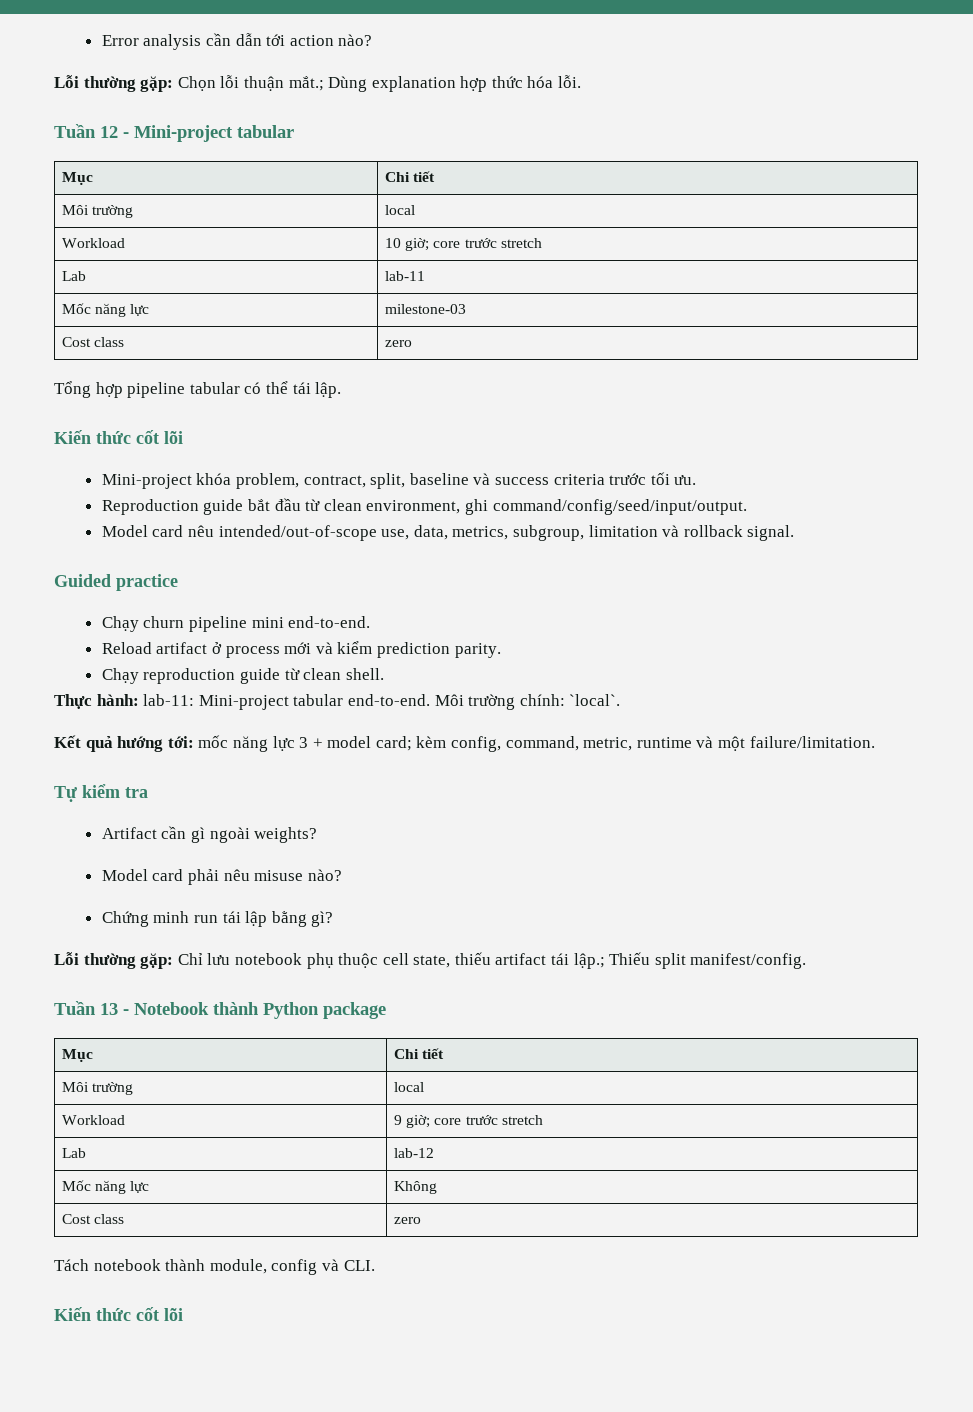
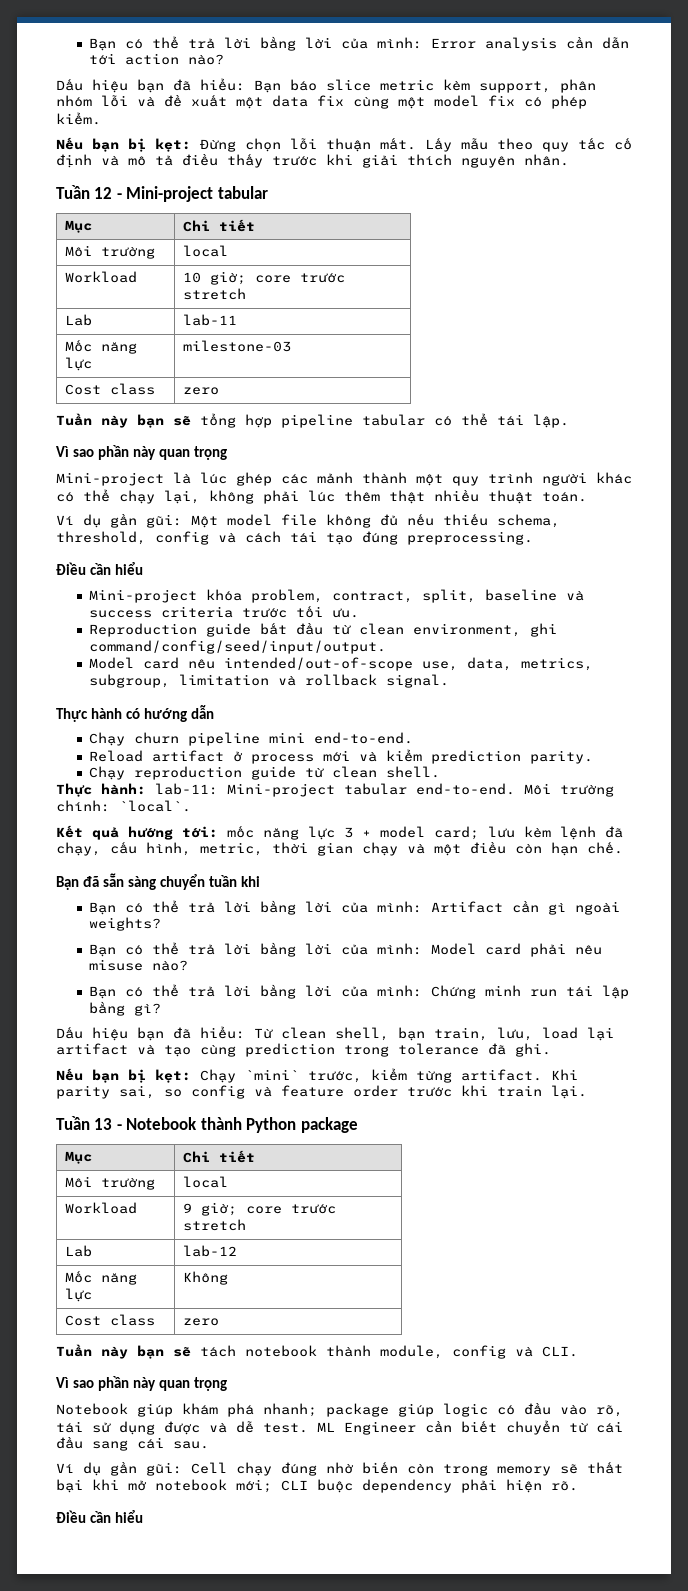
- Error analysis cần dẫn tới action nào?
+ Bạn có thể trả lời bằng lời của mình: Error analysis cần dẫn tới action nào?
- Lỗi thường gặp: Chọn lỗi thuận mắt.; Dùng explanation hợp thức hóa lỗi.
+ Dấu hiệu bạn đã hiểu: Bạn báo slice metric kèm support, phân nhóm lỗi và đề xuất một data fix cùng một model fix có phép kiểm.
+ Nếu bạn bị kẹt: Đừng chọn lỗi thuận mắt. Lấy mẫu theo quy tắc cố định và mô tả điều thấy trước khi giải thích nguyên nhân.
- Tổng hợp pipeline tabular có thể tái lập.
- Kiến thức cốt lõi
+ Tuần này bạn sẽ tổng hợp pipeline tabular có thể tái lập.
+ Vì sao phần này quan trọng
+ Mini-project là lúc ghép các mảnh thành một quy trình người khác có thể chạy lại, không phải lúc thêm thật nhiều thuật toán.
+ Ví dụ gần gũi: Một model file không đủ nếu thiếu schema, threshold, config và cách tái tạo đúng preprocessing.
+ Điều cần hiểu
- Guided practice
+ Thực hành có hướng dẫn
- Kết quả hướng tới: mốc năng lực 3 + model card; kèm config, command, metric, runtime và một failure/limitation.
- Tự kiểm tra
- Artifact cần gì ngoài weights?
+ Kết quả hướng tới: mốc năng lực 3 + model card; lưu kèm lệnh đã chạy, cấu hình, metric, thời gian chạy và một điều còn hạn chế.
+ Bạn đã sẵn sàng chuyển tuần khi
+ Bạn có thể trả lời bằng lời của mình: Artifact cần gì ngoài weights?
- Model card phải nêu misuse nào?
+ Bạn có thể trả lời bằng lời của mình: Model card phải nêu misuse nào?
- Chứng minh run tái lập bằng gì?
+ Bạn có thể trả lời bằng lời của mình: Chứng minh run tái lập bằng gì?
- Lỗi thường gặp: Chỉ lưu notebook phụ thuộc cell state, thiếu artifact tái lập.; Thiếu split manifest/config.
+ Dấu hiệu bạn đã hiểu: Từ clean shell, bạn train, lưu, load lại artifact và tạo cùng prediction trong tolerance đã ghi.
+ Nếu bạn bị kẹt: Chạy `mini` trước, kiểm từng artifact. Khi parity sai, so config và feature order trước khi train lại.
- Tách notebook thành module, config và CLI.
- Kiến thức cốt lõi
+ Tuần này bạn sẽ tách notebook thành module, config và CLI.
+ Vì sao phần này quan trọng
+ Notebook giúp khám phá nhanh; package giúp logic có đầu vào rõ, tái sử dụng được và dễ test. ML Engineer cần biết chuyển từ cái đầu sang cái sau.
+ Ví dụ gần gũi: Cell chạy đúng nhờ biến còn trong memory sẽ thất bại khi mở notebook mới; CLI buộc dependency phải hiện rõ.
+ Điều cần hiểu

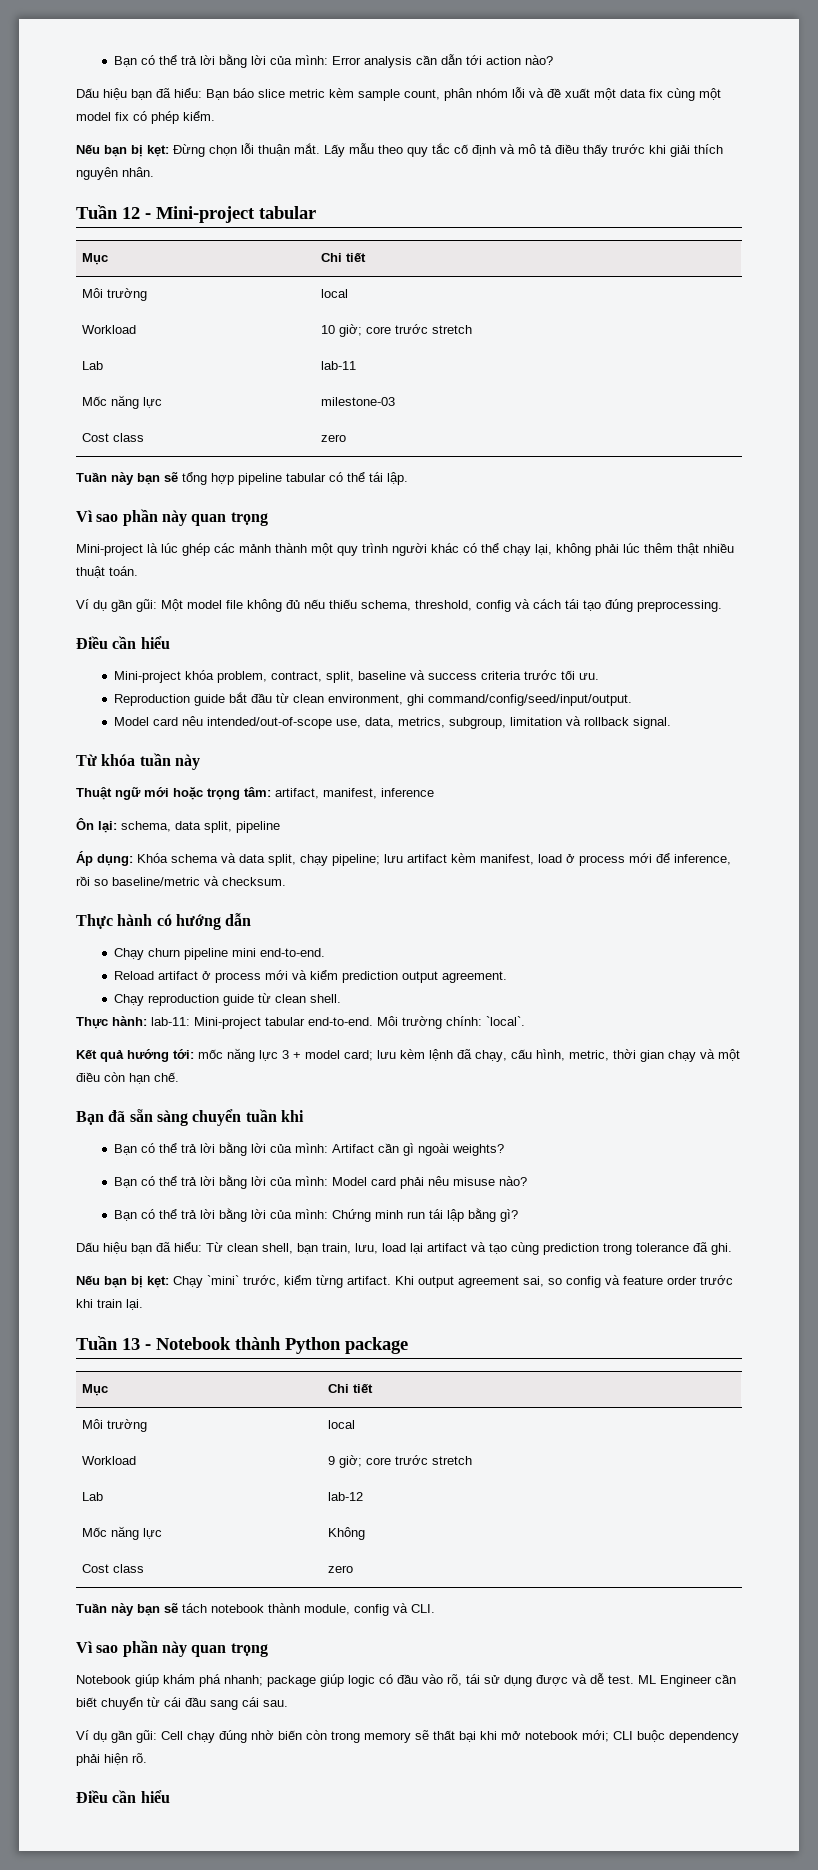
- Dấu hiệu bạn đã hiểu: Bạn báo slice metric kèm support, phân nhóm lỗi và đề xuất một data fix cùng một model fix có phép kiểm.
+ Dấu hiệu bạn đã hiểu: Bạn báo slice metric kèm sample count, phân nhóm lỗi và đề xuất một data fix cùng một model fix có phép kiểm.
+ Từ khóa tuần này
+ Thuật ngữ mới hoặc trọng tâm: artifact, manifest, inference
+ Ôn lại: schema, data split, pipeline
+ Áp dụng: Khóa schema và data split, chạy pipeline; lưu artifact kèm manifest, load ở process mới để inference, rồi so baseline/metric và checksum.
- Reload artifact ở process mới và kiểm prediction parity.
+ Reload artifact ở process mới và kiểm prediction output agreement.
- Khi parity sai, so config và feature order trước khi train lại.
+ Khi output agreement sai, so config và feature order trước khi train lại.

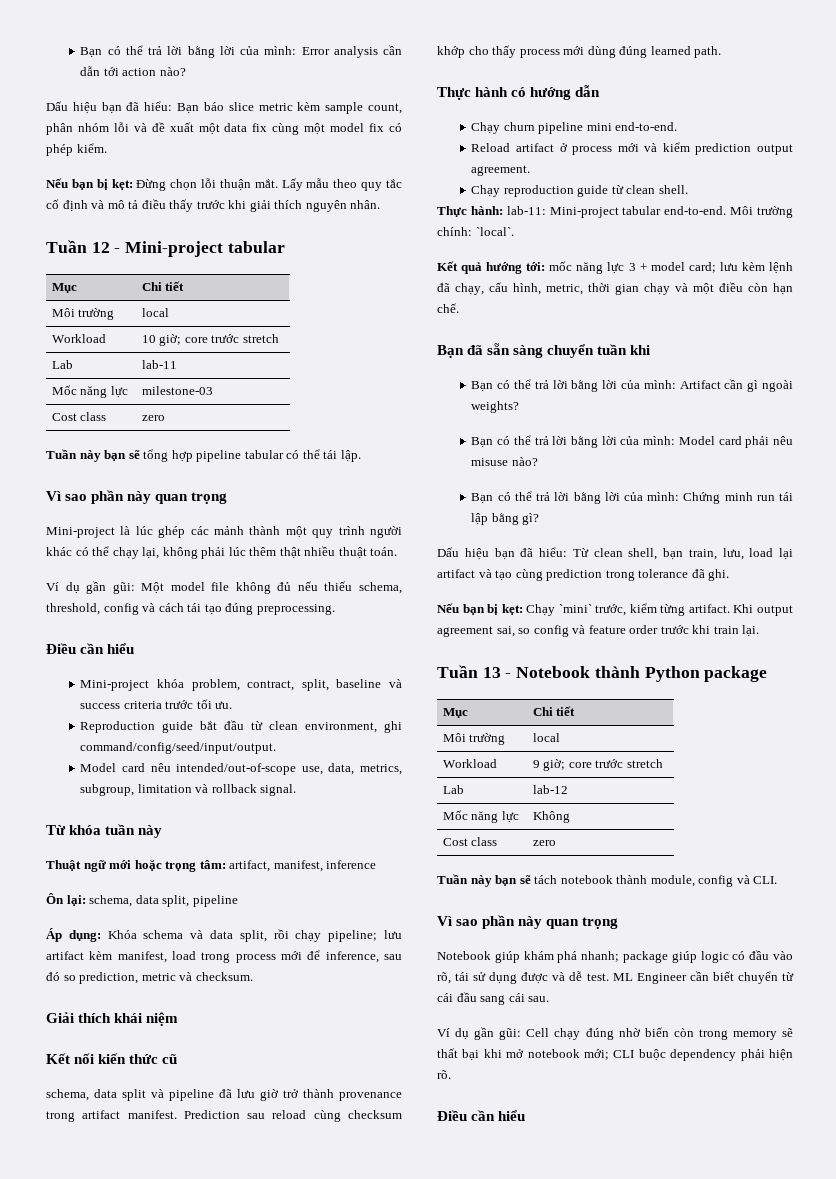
- Áp dụng: Khóa schema và data split, chạy pipeline; lưu artifact kèm manifest, load ở process mới để inference, rồi so baseline/metric và checksum.
+ Áp dụng: Khóa schema và data split, rồi chạy pipeline; lưu artifact kèm manifest, load trong process mới để inference, sau đó so prediction, metric và checksum.
+ Giải thích khái niệm
+ Kết nối kiến thức cũ
+ schema, data split và pipeline đã lưu giờ trở thành provenance trong artifact manifest. Prediction sau reload cùng checksum khớp cho thấy process mới dùng đúng learned path.

